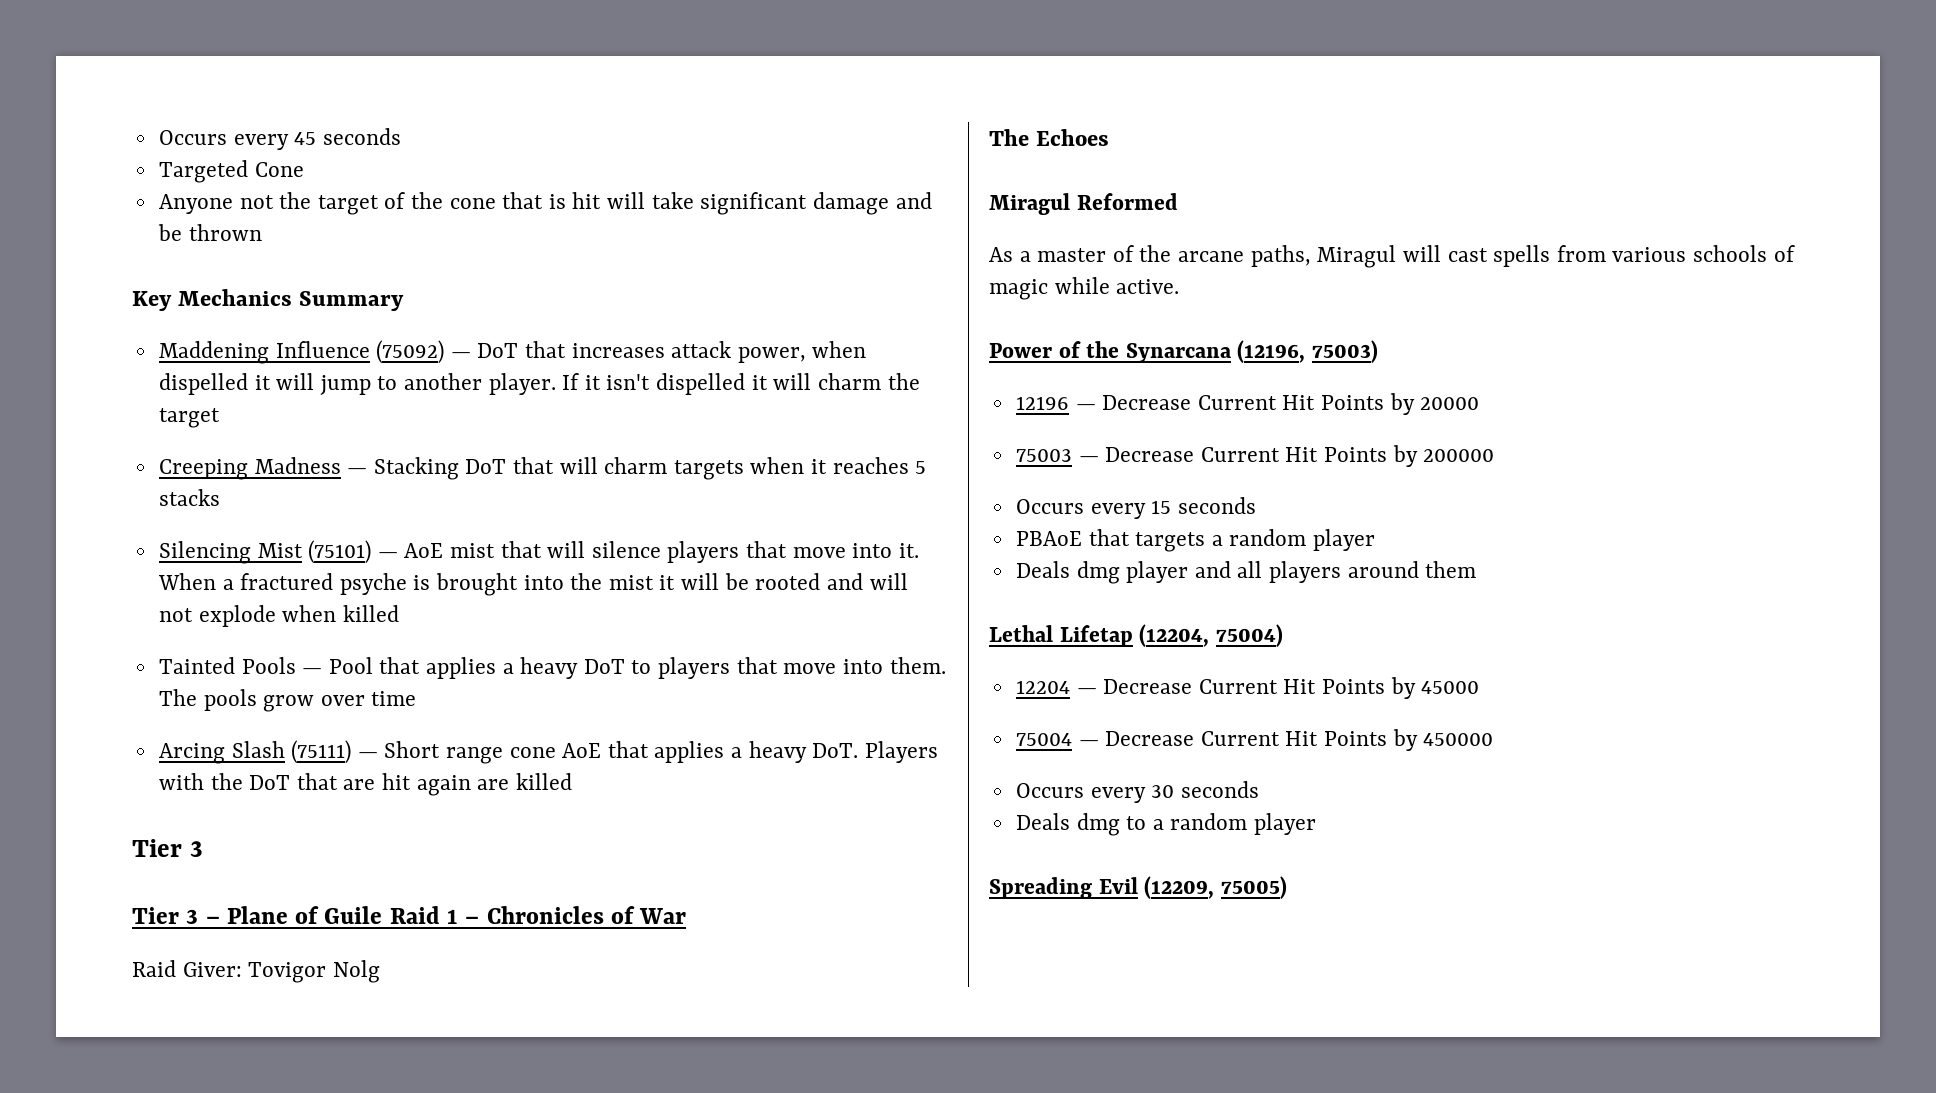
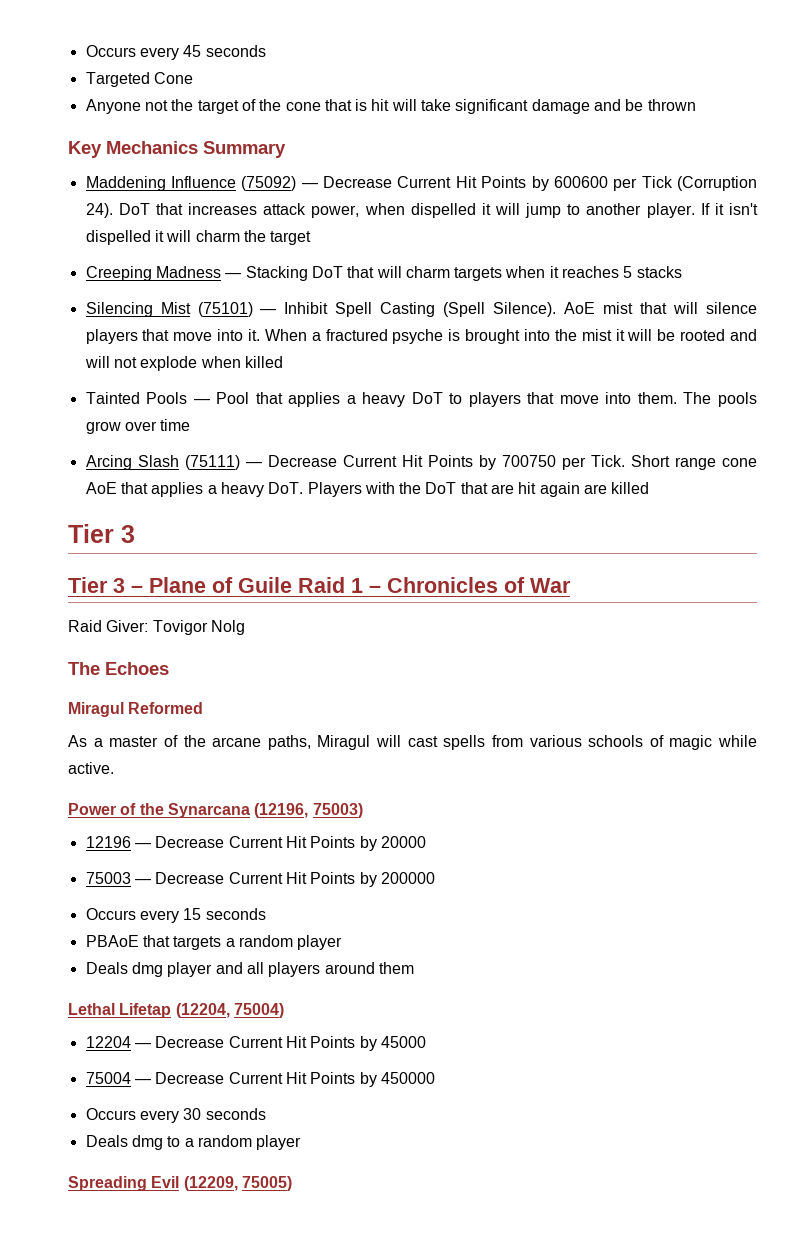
- Maddening Influence (75092) — DoT that increases attack power, when dispelled it will jump to another player.
+ Maddening Influence (75092) — Decrease Current Hit Points by 600600 per Tick (Corruption 24). DoT that increases attack power, when dispelled it will jump to another player.
- Silencing Mist (75101) — AoE mist that will silence players that move into it.
+ Silencing Mist (75101) — Inhibit Spell Casting (Spell Silence). AoE mist that will silence players that move into it.
- Arcing Slash (75111) — Short range cone AoE that applies a heavy DoT. Players with the DoT that are hit again are killed
+ Arcing Slash (75111) — Decrease Current Hit Points by 700750 per Tick. Short range cone AoE that applies a heavy DoT. Players with the DoT that are hit again are killed

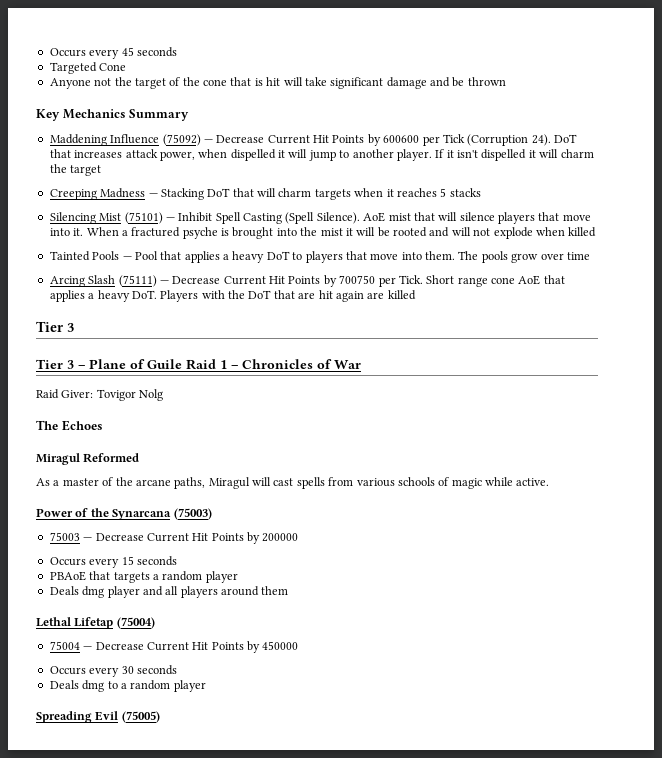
- Power of the Synarcana (12196, 75003)
- 12196 — Decrease Current Hit Points by 20000
+ Power of the Synarcana (75003)
- Lethal Lifetap (12204, 75004)
- 12204 — Decrease Current Hit Points by 45000
+ Lethal Lifetap (75004)
- Spreading Evil (12209, 75005)
+ Spreading Evil (75005)

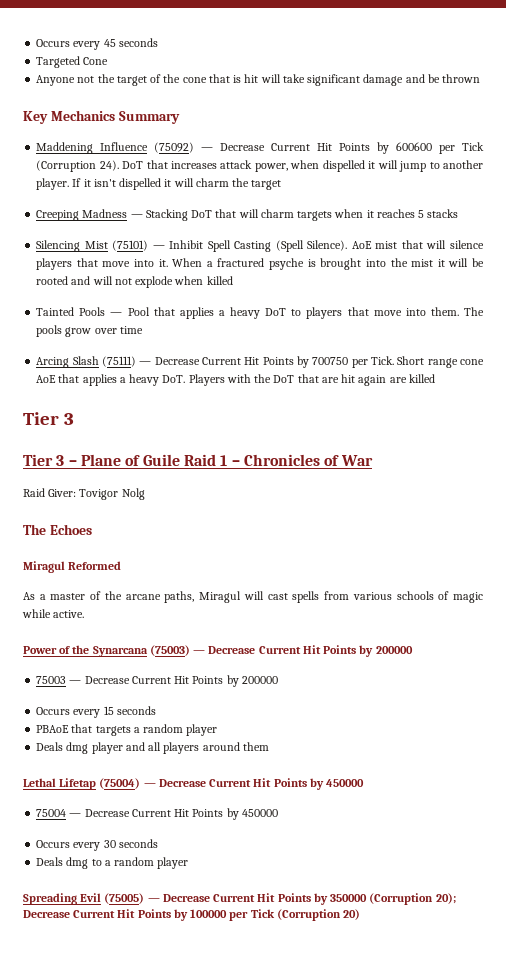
- Power of the Synarcana (75003)
+ Power of the Synarcana (75003) — Decrease Current Hit Points by 200000
- Lethal Lifetap (75004)
+ Lethal Lifetap (75004) — Decrease Current Hit Points by 450000
- Spreading Evil (75005)
+ Spreading Evil (75005) — Decrease Current Hit Points by 350000 (Corruption 20); Decrease Current Hit Points by 100000 per Tick (Corruption 20)

